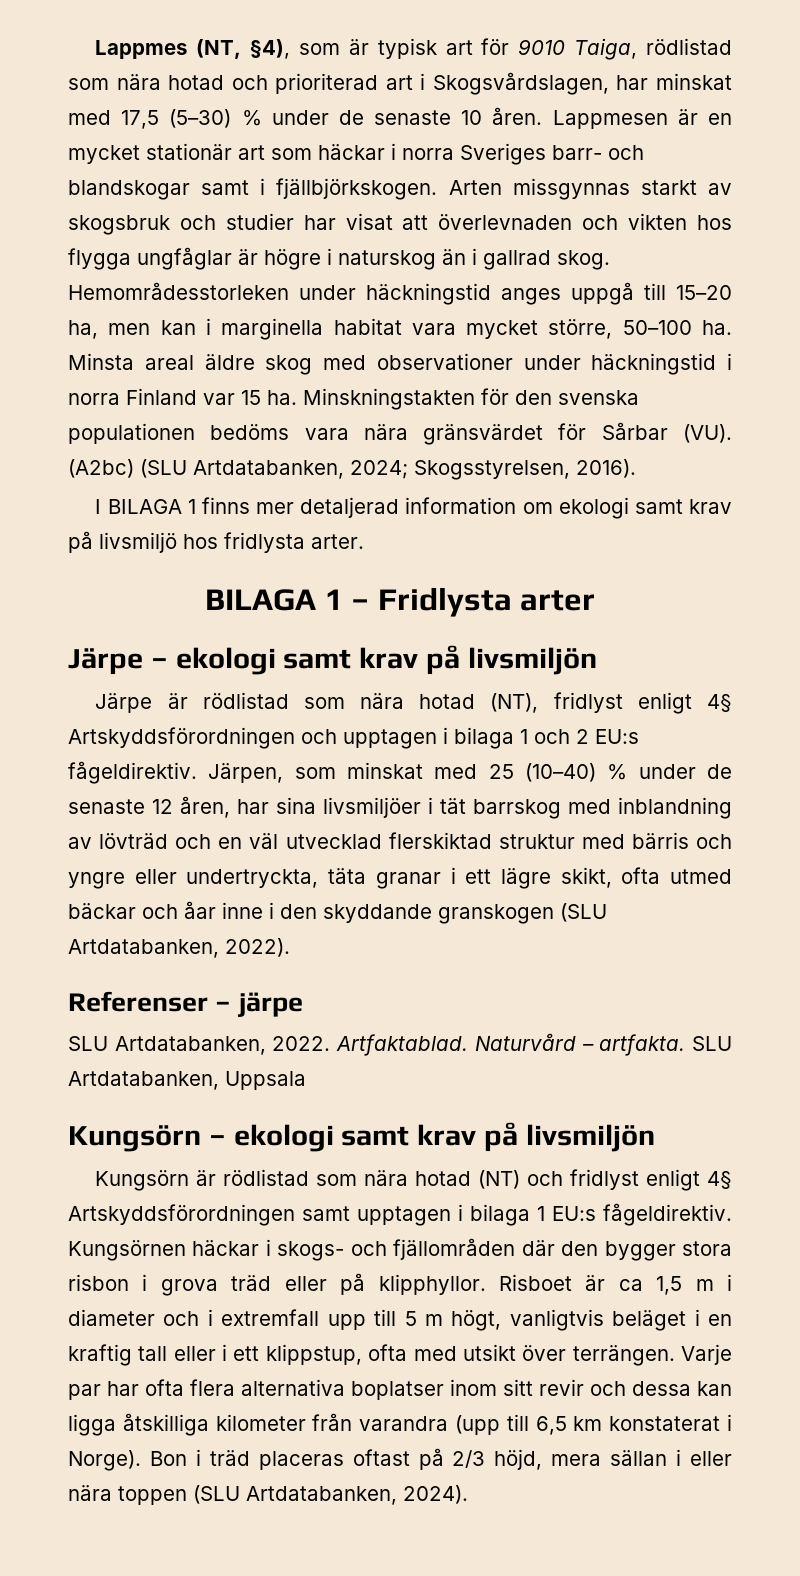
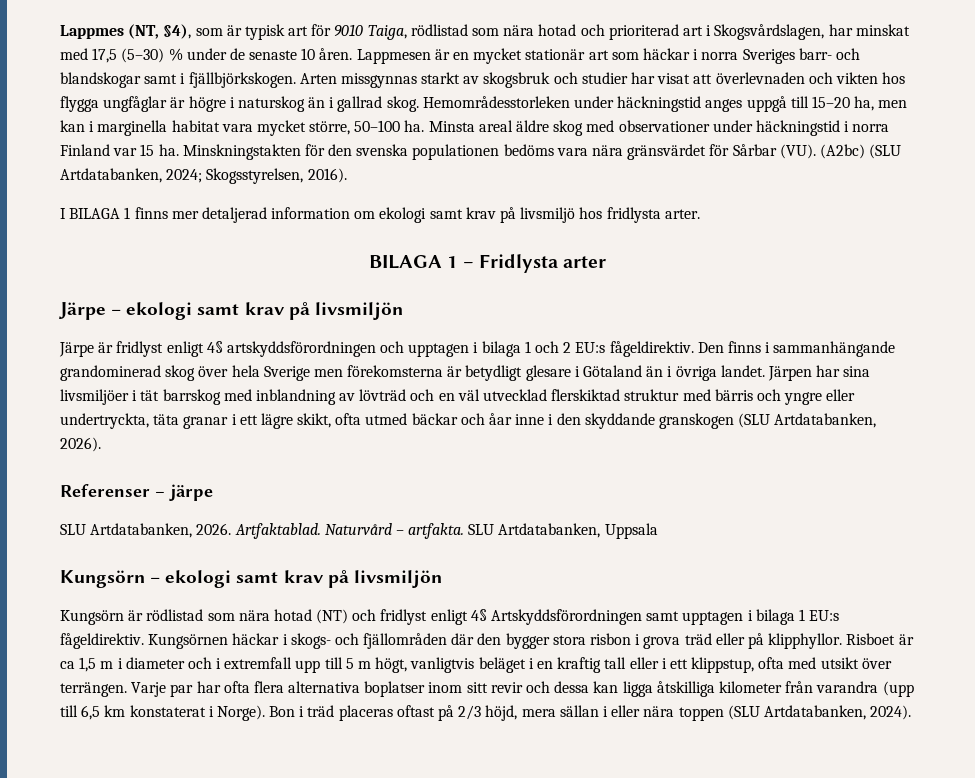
- Järpe är rödlistad som nära hotad (NT), fridlyst enligt 4§ Artskyddsförordningen och upptagen i bilaga 1 och 2 EU:s fågeldirektiv.
+ Järpe är fridlyst enligt 4§ artskyddsförordningen och upptagen i bilaga 1 och 2 EU:s fågeldirektiv.
- Järpen, som minskat med 25 (10–40) % under de senaste 12 åren, har sina livsmiljöer i tät barrskog med inblandning av lövträd och en väl utvecklad flerskiktad struktur med bärris och yngre eller undertryckta, täta granar i ett lägre skikt, ofta utmed bäckar och åar inne i den skyddande granskogen (SLU Artdatabanken, 2022).
+ Den finns i sammanhängande grandominerad skog över hela Sverige men förekomsterna är betydligt glesare i Götaland än i övriga landet. Järpen har sina livsmiljöer i tät barrskog med inblandning av lövträd och en väl utvecklad flerskiktad struktur med bärris och yngre eller undertryckta, täta granar i ett lägre skikt, ofta utmed bäckar och åar inne i den skyddande granskogen (SLU Artdatabanken, 2026).
- SLU Artdatabanken, 2022.
+ SLU Artdatabanken, 2026.

